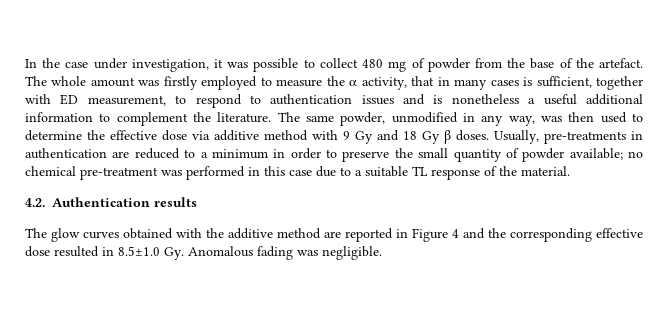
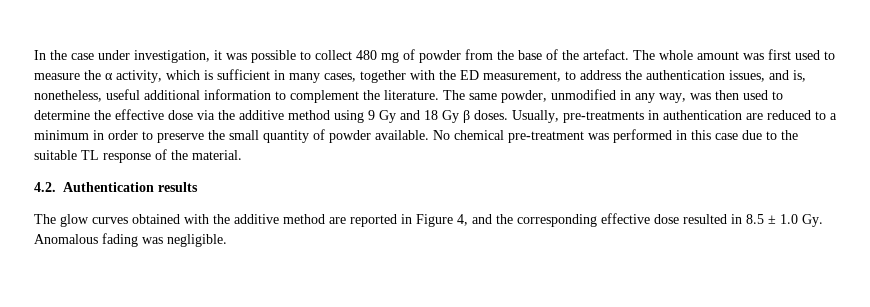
- The whole amount was firstly employed to measure the α activity, that in many cases is sufficient, together with ED measurement, to respond to authentication issues and is nonetheless a useful additional information to complement the literature.
+ The whole amount was first used to measure the α activity, which is sufficient in many cases, together with the ED measurement, to address the authentication issues, and is, nonetheless, useful additional information to complement the literature.
- The same powder, unmodified in any way, was then used to determine the effective dose via additive method with 9 Gy and 18 Gy β doses.
+ The same powder, unmodified in any way, was then used to determine the effective dose via the additive method using 9 Gy and 18 Gy β doses.
- Usually, pre-treatments in authentication are reduced to a minimum in order to preserve the small quantity of powder available; no chemical pre-treatment was performed in this case due to a suitable TL response of the material.
+ Usually, pre-treatments in authentication are reduced to a minimum in order to preserve the small quantity of powder available. No chemical pre-treatment was performed in this case due to the suitable TL response of the material.
- The glow curves obtained with the additive method are reported in Figure 4 and the corresponding effective dose resulted in 8.5±1.0 Gy. Anomalous fading was negligible.
+ The glow curves obtained with the additive method are reported in Figure 4, and the corresponding effective dose resulted in 8.5 ± 1.0 Gy. Anomalous fading was negligible.

